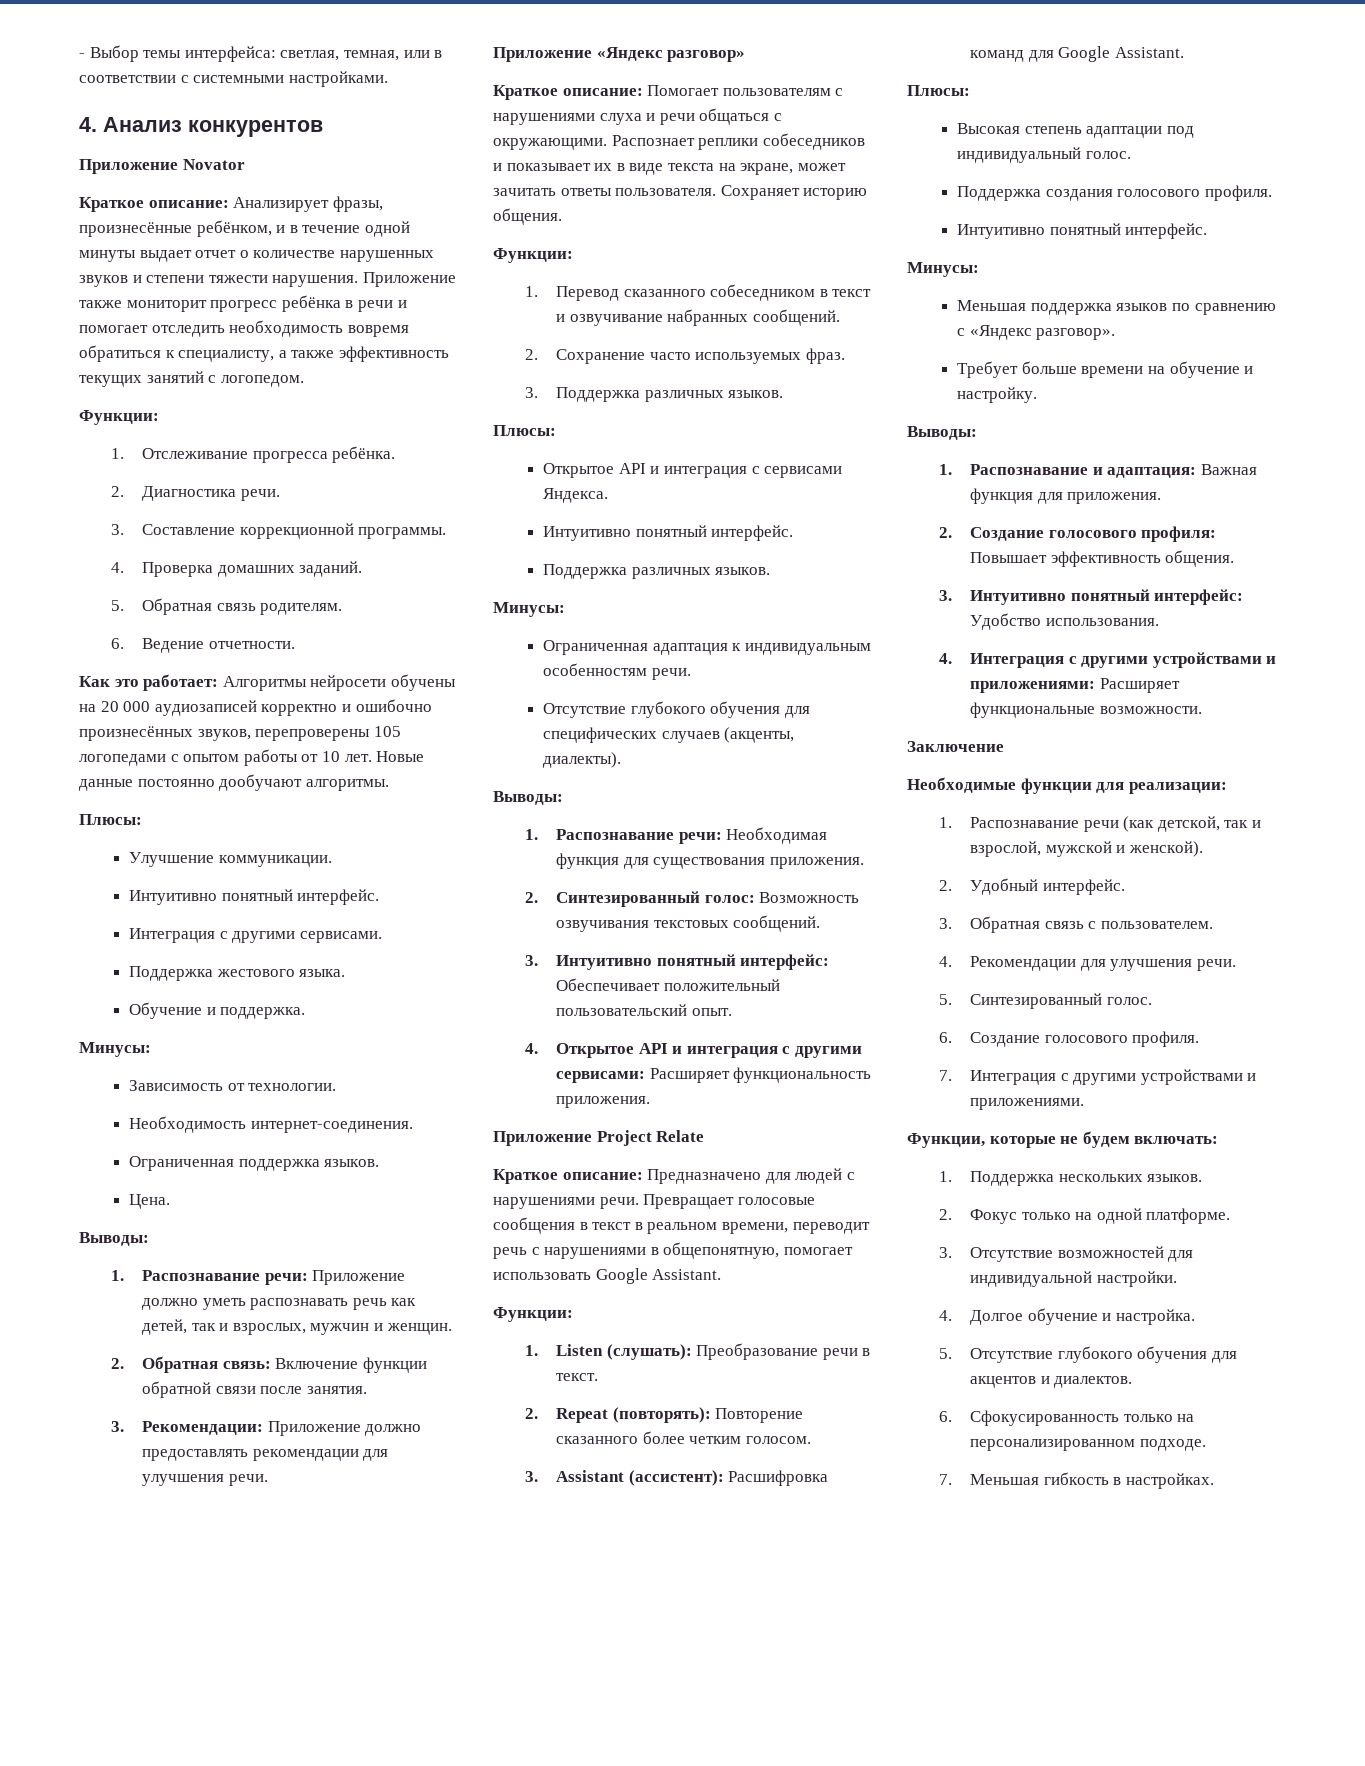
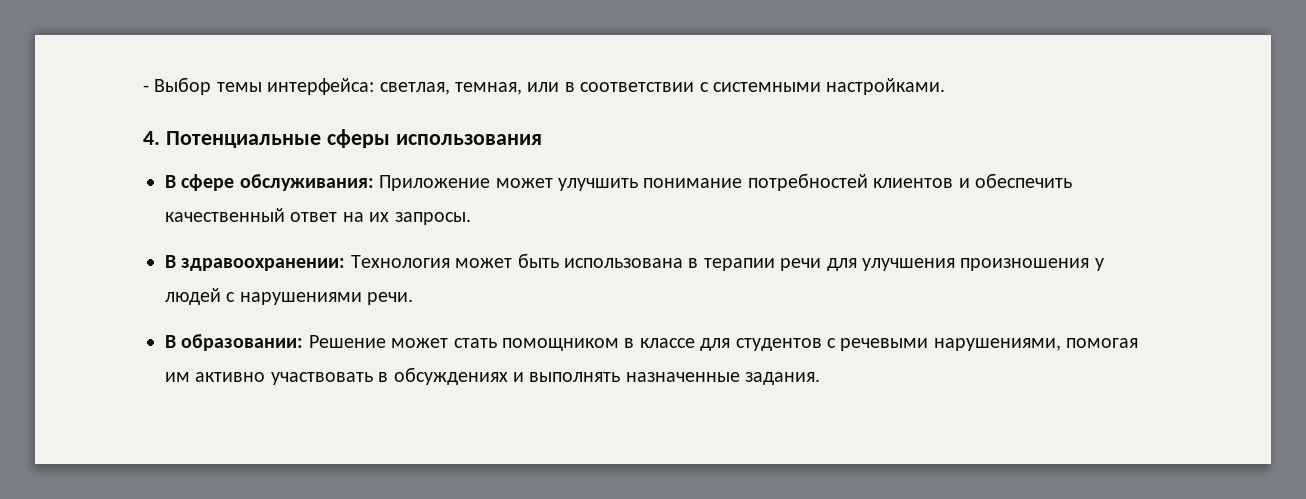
- 4. Анализ конкурентов
- Приложение Novator
- Краткое описание: Анализирует фразы, произнесённые ребёнком, и в течение одной минуты выдает отчет о количестве нарушенных звуков и степени тяжести нарушения. Приложение также мониторит прогресс ребёнка в речи и помогает отследить необходимость вовремя обратиться к специалисту, а также эффективность текущих занятий с логопедом.
- Функции:
- 1. Отслеживание прогресса ребёнка.
- 2. Диагностика речи.
- 3. Составление коррекционной программы.
- 4. Проверка домашних заданий.
- 5. Обратная связь родителям.
- 6. Ведение отчетности.
- Как это работает: Алгоритмы нейросети обучены на 20 000 аудиозаписей корректно и ошибочно произнесённых звуков, перепроверены 105 логопедами с опытом работы от 10 лет. Новые данные постоянно дообучают алгоритмы.
- Плюсы:
- Улучшение коммуникации.
- Интуитивно понятный интерфейс.
- Интеграция с другими сервисами.
- Поддержка жестового языка.
- Обучение и поддержка.
- Минусы:
- Зависимость от технологии.
- Необходимость интернет-соединения.
- Ограниченная поддержка языков.
- Цена.
- Выводы:
- 1. Распознавание речи: Приложение должно уметь распознавать речь как детей, так и взрослых, мужчин и женщин.
- 2. Обратная связь: Включение функции обратной связи после занятия.
- 3. Рекомендации: Приложение должно предоставлять рекомендации для улучшения речи.
- Приложение «Яндекс разговор»
- Краткое описание: Помогает пользователям с нарушениями слуха и речи общаться с окружающими. Распознает реплики собеседников и показывает их в виде текста на экране, может зачитать ответы пользователя. Сохраняет историю общения.
- Функции:
- 1. Перевод сказанного собеседником в текст и озвучивание набранных сообщений.
- 2. Сохранение часто используемых фраз.
- 3. Поддержка различных языков.
- Плюсы:
- Открытое API и интеграция с сервисами Яндекса.
- Интуитивно понятный интерфейс.
- Поддержка различных языков.
- Минусы:
- Ограниченная адаптация к индивидуальным особенностям речи.
- Отсутствие глубокого обучения для специфических случаев (акценты, диалекты).
- Выводы:
- 1. Распознавание речи: Необходимая функция для существования приложения.
- 2. Синтезированный голос: Возможность озвучивания текстовых сообщений.
- 3. Интуитивно понятный интерфейс: Обеспечивает положительный пользовательский опыт.
- 4. Открытое API и интеграция с другими сервисами: Расширяет функциональность приложения.
- Приложение Project Relate
- Краткое описание: Предназначено для людей с нарушениями речи. Превращает голосовые сообщения в текст в реальном времени, переводит речь с нарушениями в общепонятную, помогает использовать Google Assistant.
- Функции:
- 1. Listen (слушать): Преобразование речи в текст.
- 2. Repeat (повторять): Повторение сказанного более четким голосом.
- 3. Assistant (ассистент): Расшифровка команд для Google Assistant.
- Плюсы:
- Высокая степень адаптации под индивидуальный голос.
- Поддержка создания голосового профиля.
- Интуитивно понятный интерфейс.
- Минусы:
- Меньшая поддержка языков по сравнению с «Яндекс разговор».
- Требует больше времени на обучение и настройку.
- Выводы:
- 1. Распознавание и адаптация: Важная функция для приложения.
- 2. Создание голосового профиля: Повышает эффективность общения.
- 3. Интуитивно понятный интерфейс: Удобство использования.
- 4. Интеграция с другими устройствами и приложениями: Расширяет функциональные возможности.
- Заключение
- Необходимые функции для реализации:
- 1. Распознавание речи (как детской, так и взрослой, мужской и женской).
- 2. Удобный интерфейс.
- 3. Обратная связь с пользователем.
- 4. Рекомендации для улучшения речи.
- 5. Синтезированный голос.
- 6. Создание голосового профиля.
- 7. Интеграция с другими устройствами и приложениями.
- Функции, которые не будем включать:
- 1. Поддержка нескольких языков.
- 2. Фокус только на одной платформе.
- 3. Отсутствие возможностей для индивидуальной настройки.
- 4. Долгое обучение и настройка.
- 5. Отсутствие глубокого обучения для акцентов и диалектов.
- 6. Сфокусированность только на персонализированном подходе.
- 7. Меньшая гибкость в настройках.
+ 4. Потенциальные сферы использования
+ В сфере обслуживания: Приложение может улучшить понимание потребностей клиентов и обеспечить качественный ответ на их запросы.
+ В здравоохранении: Технология может быть использована в терапии речи для улучшения произношения у людей с нарушениями речи.
+ В образовании: Решение может стать помощником в классе для студентов с речевыми нарушениями, помогая им активно участвовать в обсуждениях и выполнять назначенные задания.

